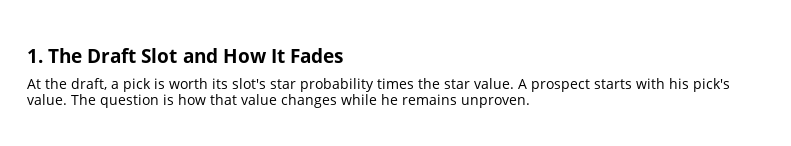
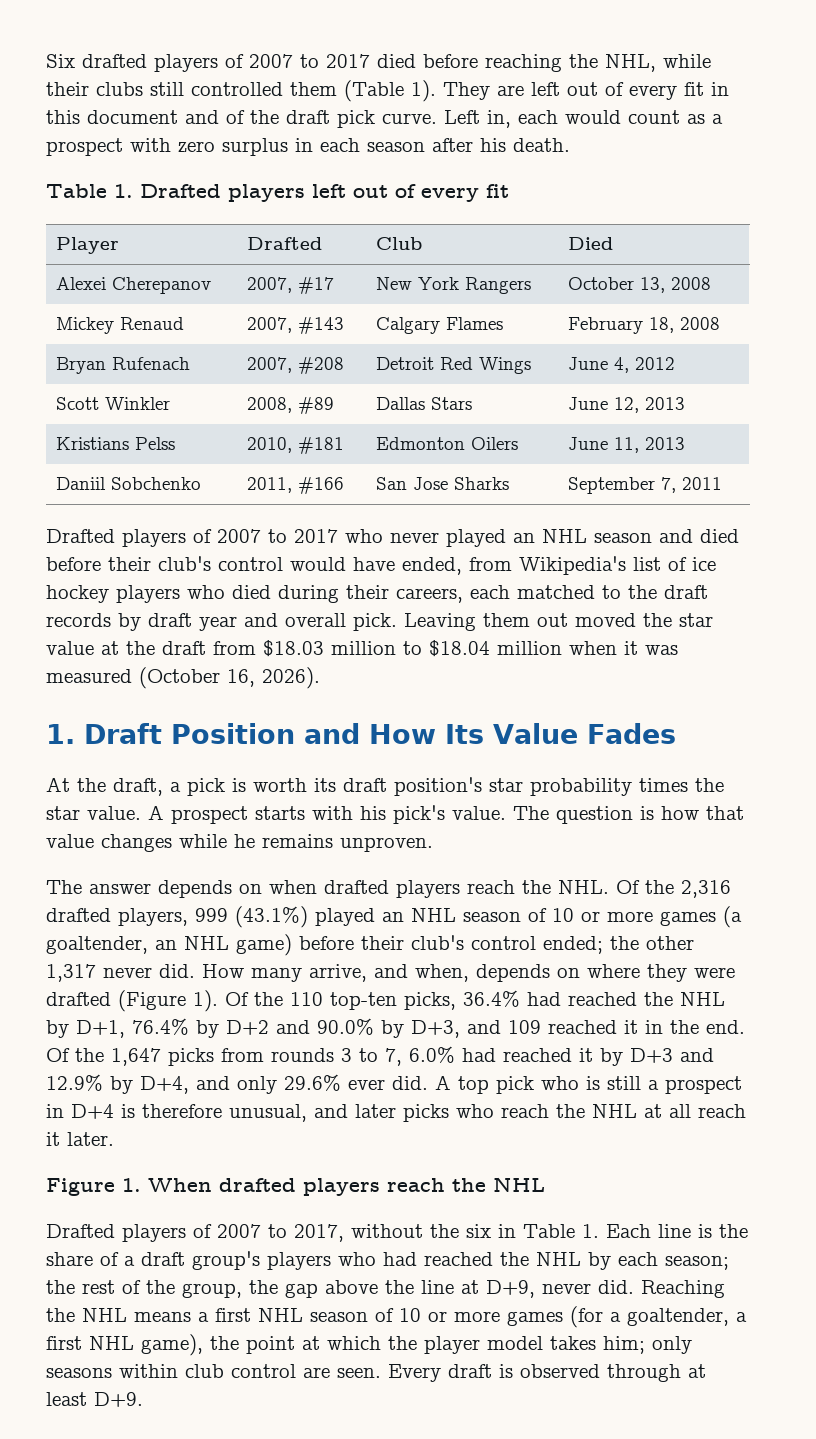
- 1. The Draft Slot and How It Fades
+ Six drafted players of 2007 to 2017 died before reaching the NHL, while their clubs still controlled them (Table 1). They are left out of every fit in this document and of the draft pick curve. Left in, each would count as a prospect with zero surplus in each season after his death.
+ Table 1. Drafted players left out of every fit
+ Player | Drafted | Club | Died
+ Alexei Cherepanov | 2007, #17 | New York Rangers | October 13, 2008
+ Mickey Renaud | 2007, #143 | Calgary Flames | February 18, 2008
+ Bryan Rufenach | 2007, #208 | Detroit Red Wings | June 4, 2012
+ Scott Winkler | 2008, #89 | Dallas Stars | June 12, 2013
+ Kristians Pelss | 2010, #181 | Edmonton Oilers | June 11, 2013
+ Daniil Sobchenko | 2011, #166 | San Jose Sharks | September 7, 2011
+ Drafted players of 2007 to 2017 who never played an NHL season and died before their club's control would have ended, from Wikipedia's list of ice hockey players who died during their careers, each matched to the draft records by draft year and overall pick. Leaving them out moved the star value at the draft from $18.03 million to $18.04 million when it was measured (October 16, 2026).
+ 1. Draft Position and How Its Value Fades
- At the draft, a pick is worth its slot's star probability times the star value.
+ At the draft, a pick is worth its draft position's star probability times the star value.
+ The answer depends on when drafted players reach the NHL. Of the 2,316 drafted players, 999 (43.1%) played an NHL season of 10 or more games (a goaltender, an NHL game) before their club's control ended; the other 1,317 never did. How many arrive, and when, depends on where they were drafted (Figure 1). Of the 110 top-ten picks, 36.4% had reached the NHL by D+1, 76.4% by D+2 and 90.0% by D+3, and 109 reached it in the end. Of the 1,647 picks from rounds 3 to 7, 6.0% had reached it by D+3 and 12.9% by D+4, and only 29.6% ever did. A top pick who is still a prospect in D+4 is therefore unusual, and later picks who reach the NHL at all reach it later.
+ Figure 1. When drafted players reach the NHL
+ Drafted players of 2007 to 2017, without the six in Table 1. Each line is the share of a draft group's players who had reached the NHL by each season; the rest of the group, the gap above the line at D+9, never did. Reaching the NHL means a first NHL season of 10 or more games (for a goaltender, a first NHL game), the point at which the player model takes him; only seasons within club control are seen. Every draft is observed through at least D+9.

